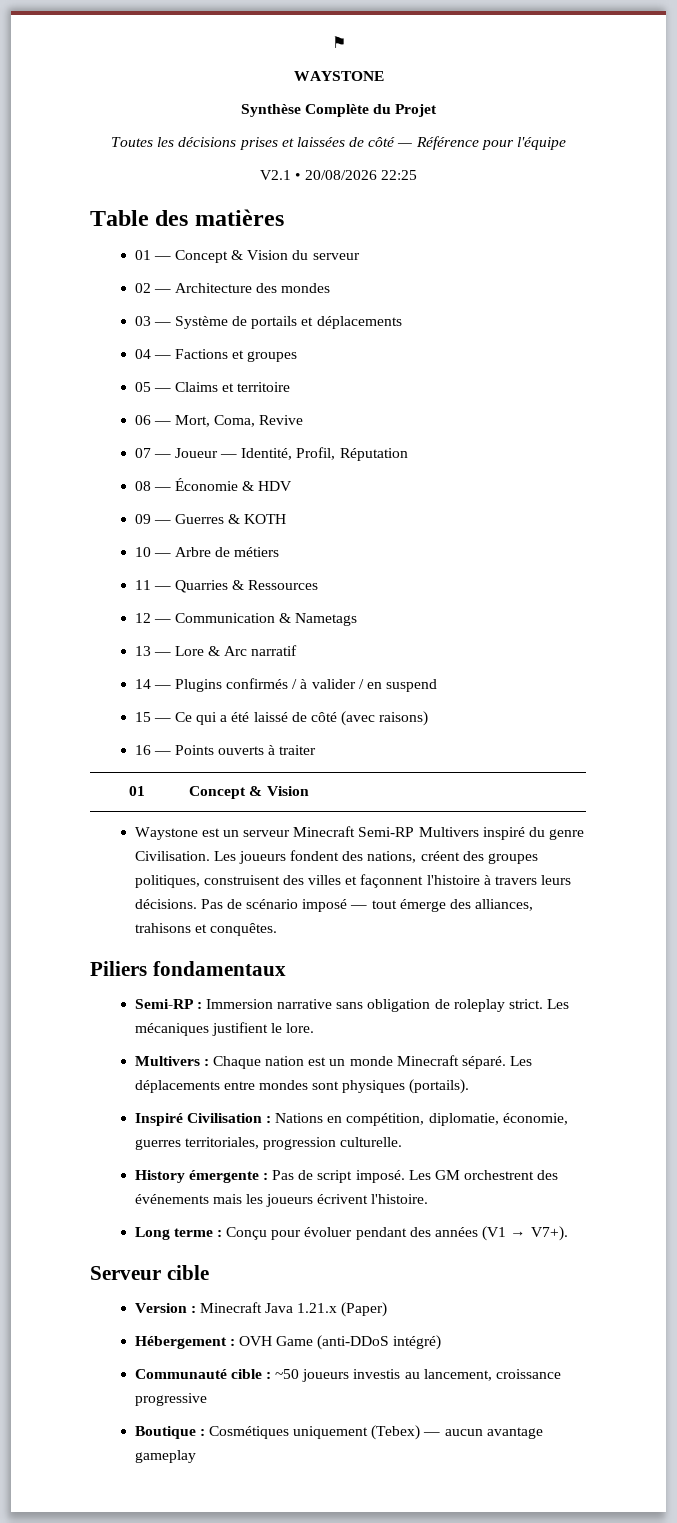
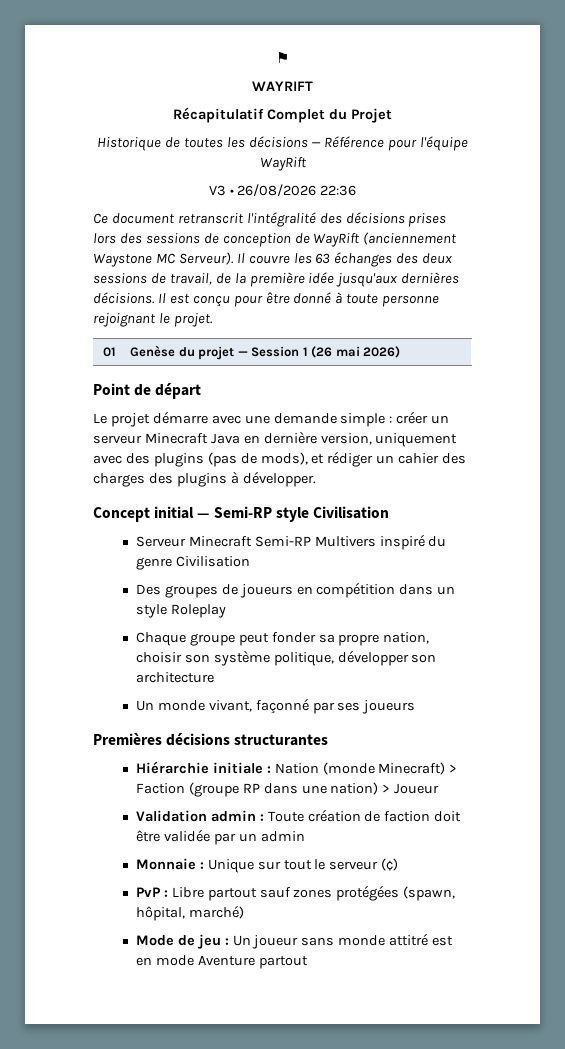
- WAYSTONE
- Synthèse Complète du Projet
+ WAYRIFT
+ Récapitulatif Complet du Projet
- Toutes les décisions prises et laissées de côté — Référence pour l'équipe
- V2.1 • 20/08/2026 22:25
- Table des matières
- 01 — Concept & Vision du serveur
- 02 — Architecture des mondes
- 03 — Système de portails et déplacements
- 04 — Factions et groupes
- 05 — Claims et territoire
- 06 — Mort, Coma, Revive
- 07 — Joueur — Identité, Profil, Réputation
- 08 — Économie & HDV
- 09 — Guerres & KOTH
- 10 — Arbre de métiers
- 11 — Quarries & Ressources
- 12 — Communication & Nametags
- 13 — Lore & Arc narratif
- 14 — Plugins confirmés / à valider / en suspend
- 15 — Ce qui a été laissé de côté (avec raisons)
- 16 — Points ouverts à traiter
- 01 | Concept & Vision
- Waystone est un serveur Minecraft Semi-RP Multivers inspiré du genre Civilisation. Les joueurs fondent des nations, créent des groupes politiques, construisent des villes et façonnent l'histoire à travers leurs décisions. Pas de scénario imposé — tout émerge des alliances, trahisons et conquêtes.
- Piliers fondamentaux
- Semi-RP : Immersion narrative sans obligation de roleplay strict. Les mécaniques justifient le lore.
- Multivers : Chaque nation est un monde Minecraft séparé. Les déplacements entre mondes sont physiques (portails).
- Inspiré Civilisation : Nations en compétition, diplomatie, économie, guerres territoriales, progression culturelle.
- History émergente : Pas de script imposé. Les GM orchestrent des événements mais les joueurs écrivent l'histoire.
- Long terme : Conçu pour évoluer pendant des années (V1 → V7+).
- Serveur cible
- Version : Minecraft Java 1.21.x (Paper)
- Hébergement : OVH Game (anti-DDoS intégré)
- Communauté cible : ~50 joueurs investis au lancement, croissance progressive
- Boutique : Cosmétiques uniquement (Tebex) — aucun avantage gameplay
+ Historique de toutes les décisions — Référence pour l'équipe WayRift
+ V3 • 26/08/2026 22:36
+ Ce document retranscrit l'intégralité des décisions prises lors des sessions de conception de WayRift (anciennement Waystone MC Serveur). Il couvre les 63 échanges des deux sessions de travail, de la première idée jusqu'aux dernières décisions. Il est conçu pour être donné à toute personne rejoignant le projet.
+ 01 | Genèse du projet — Session 1 (26 mai 2026)
+ Point de départ
+ Le projet démarre avec une demande simple : créer un serveur Minecraft Java en dernière version, uniquement avec des plugins (pas de mods), et rédiger un cahier des charges des plugins à développer.
+ Concept initial — Semi-RP style Civilisation
+ Serveur Minecraft Semi-RP Multivers inspiré du genre Civilisation
+ Des groupes de joueurs en compétition dans un style Roleplay
+ Chaque groupe peut fonder sa propre nation, choisir son système politique, développer son architecture
+ Un monde vivant, façonné par ses joueurs
+ Premières décisions structurantes
+ Hiérarchie initiale : Nation (monde Minecraft) > Faction (groupe RP dans une nation) > Joueur
+ Validation admin : Toute création de faction doit être validée par un admin
+ Monnaie : Unique sur tout le serveur (¢)
+ PvP : Libre partout sauf zones protégées (spawn, hôpital, marché)
+ Mode de jeu : Un joueur sans monde attitré est en mode Aventure partout

